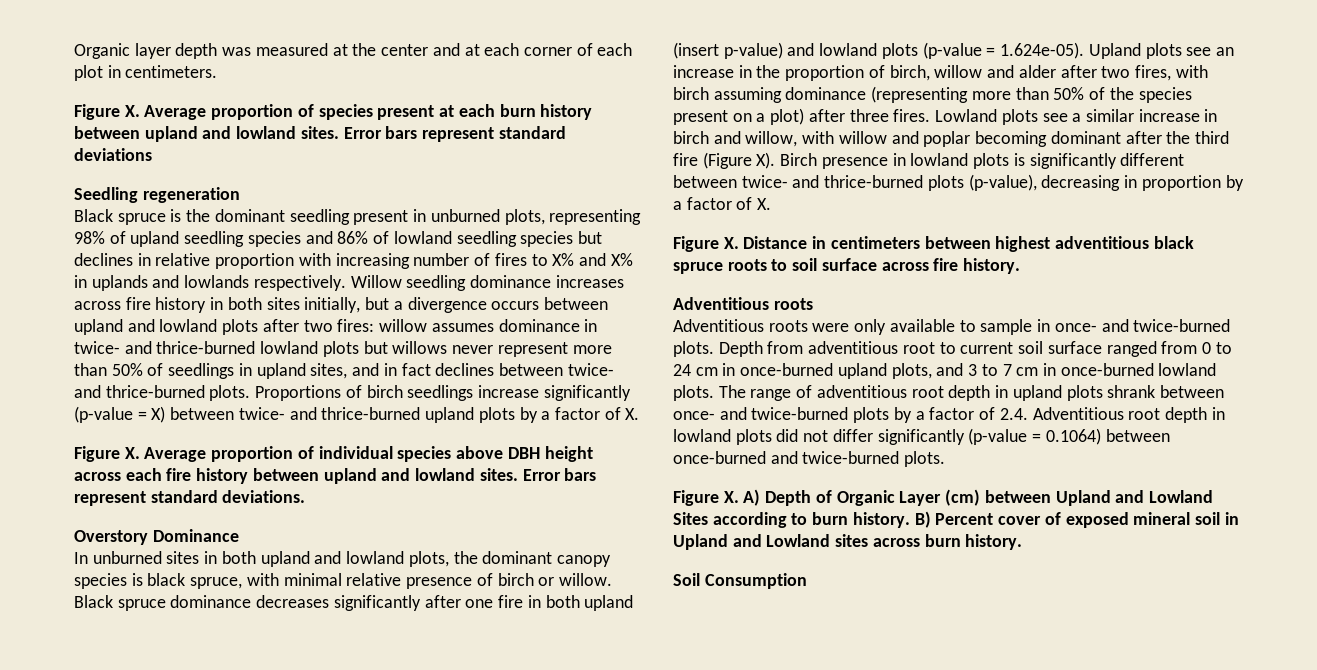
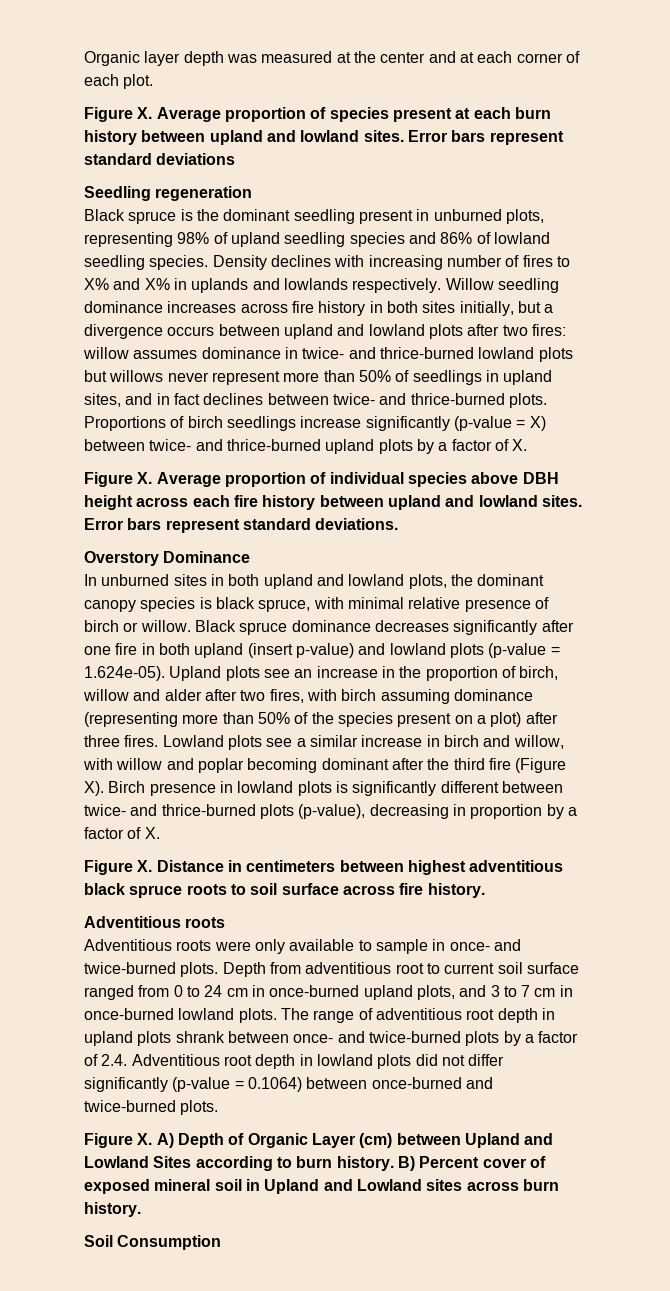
- Organic layer depth was measured at the center and at each corner of each plot in centimeters.
+ Organic layer depth was measured at the center and at each corner of each plot.
- Black spruce is the dominant seedling present in unburned plots, representing 98% of upland seedling species and 86% of lowland seedling species but declines in relative proportion with increasing number of fires to X% and X% in uplands and lowlands respectively.
+ Black spruce is the dominant seedling present in unburned plots, representing 98% of upland seedling species and 86% of lowland seedling species. Density declines with increasing number of fires to X% and X% in uplands and lowlands respectively.

